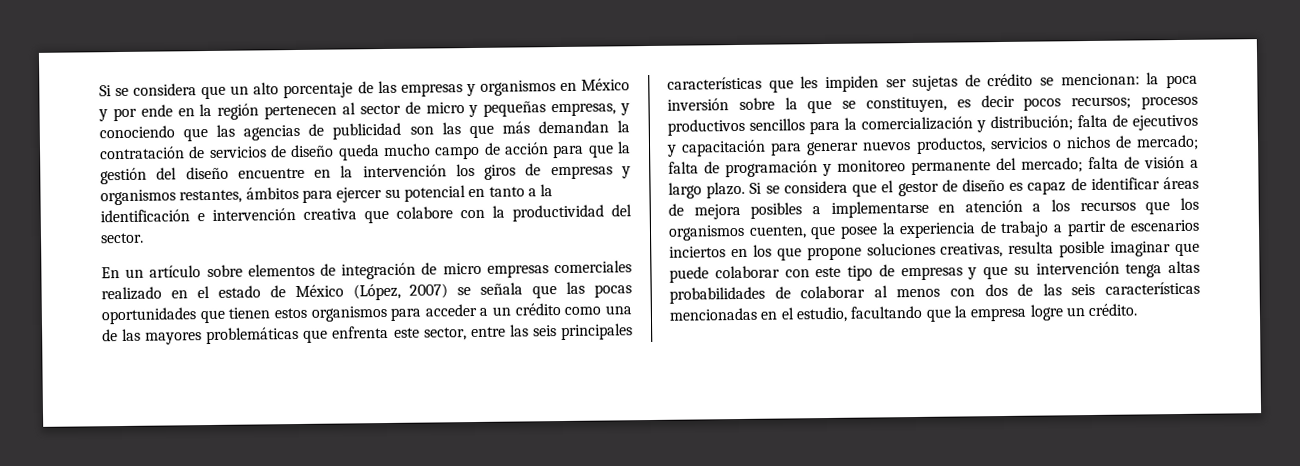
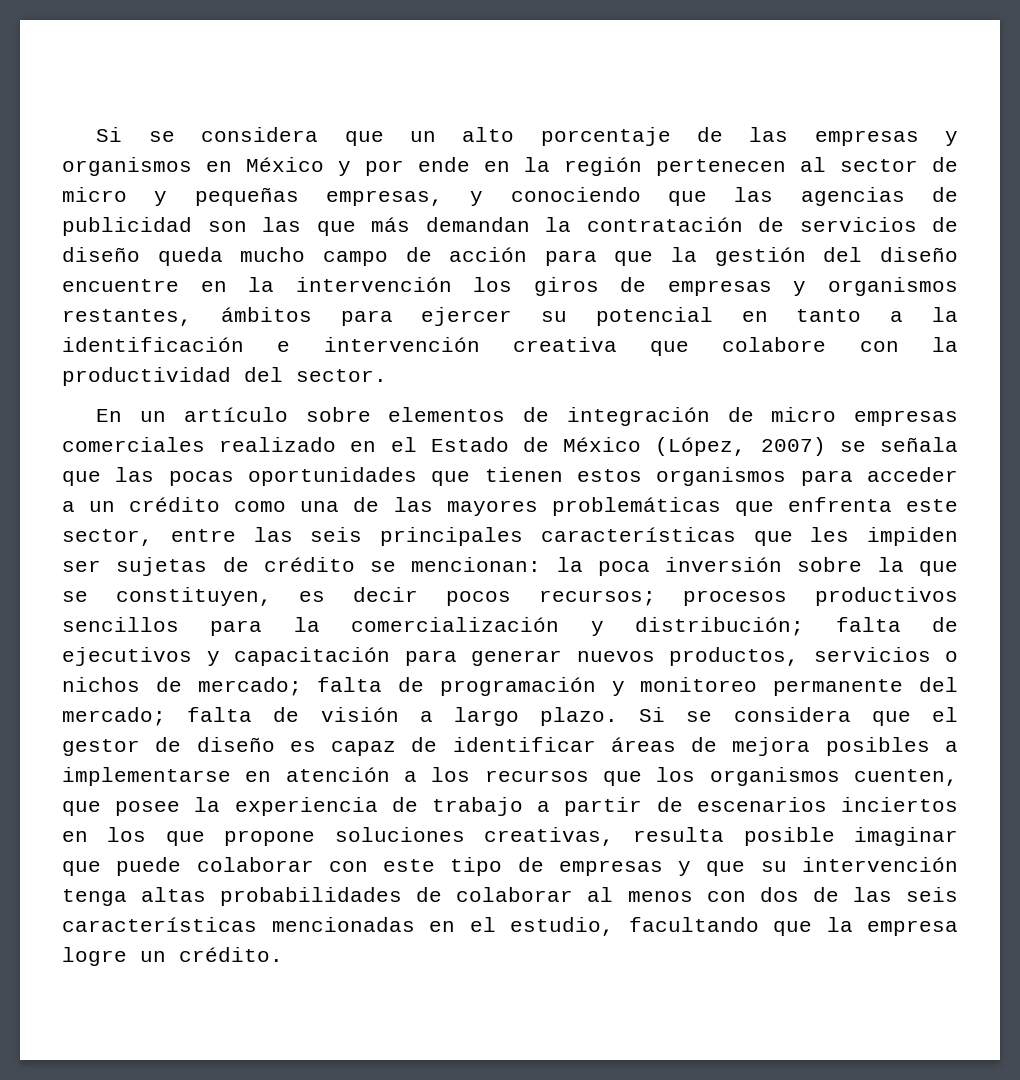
- En un artículo sobre elementos de integración de micro empresas comerciales realizado en el estado de México (López, 2007) se señala que las pocas oportunidades que tienen estos organismos para acceder a un crédito como una de las mayores problemáticas que enfrenta este sector, entre las seis principales características que les impiden ser sujetas de crédito se mencionan:
+ En un artículo sobre elementos de integración de micro empresas comerciales realizado en el Estado de México (López, 2007) se señala que las pocas oportunidades que tienen estos organismos para acceder a un crédito como una de las mayores problemáticas que enfrenta este sector, entre las seis principales características que les impiden ser sujetas de crédito se mencionan:

